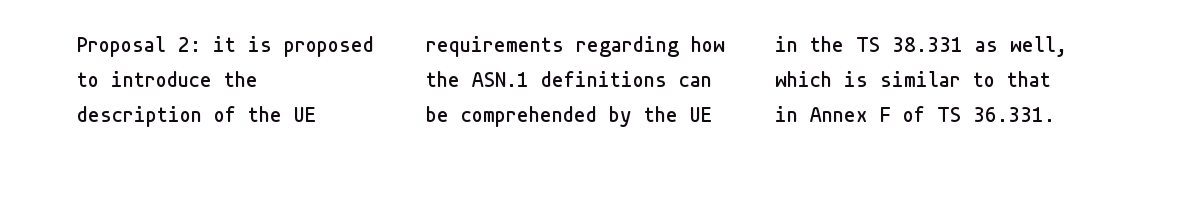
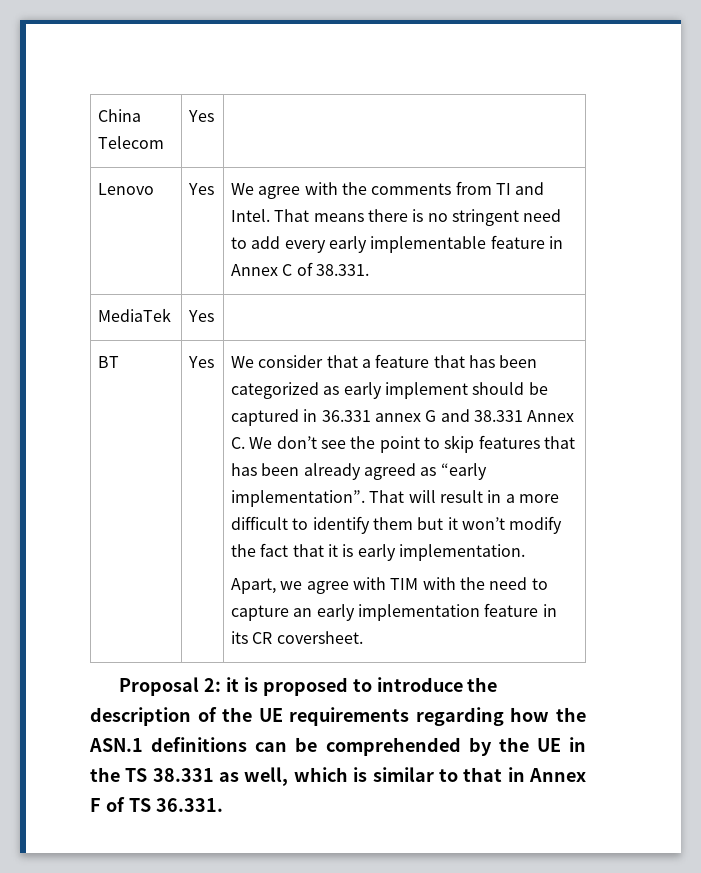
+ China Telecom | Yes |
+ Lenovo | Yes | We agree with the comments from TI and Intel. That means there is no stringent need to add every early implementable feature in Annex C of 38.331.
+ MediaTek | Yes |
+ BT | Yes | We consider that a feature that has been categorized as early implement should be captured in 36.331 annex G and 38.331 Annex C. We don’t see the point to skip features that has been already agreed as “early implementation”. That will result in a more difficult to identify them but it won’t modify the fact that it is early implementation.
+ Apart, we agree with TIM with the need to capture an early implementation feature in its CR coversheet.

